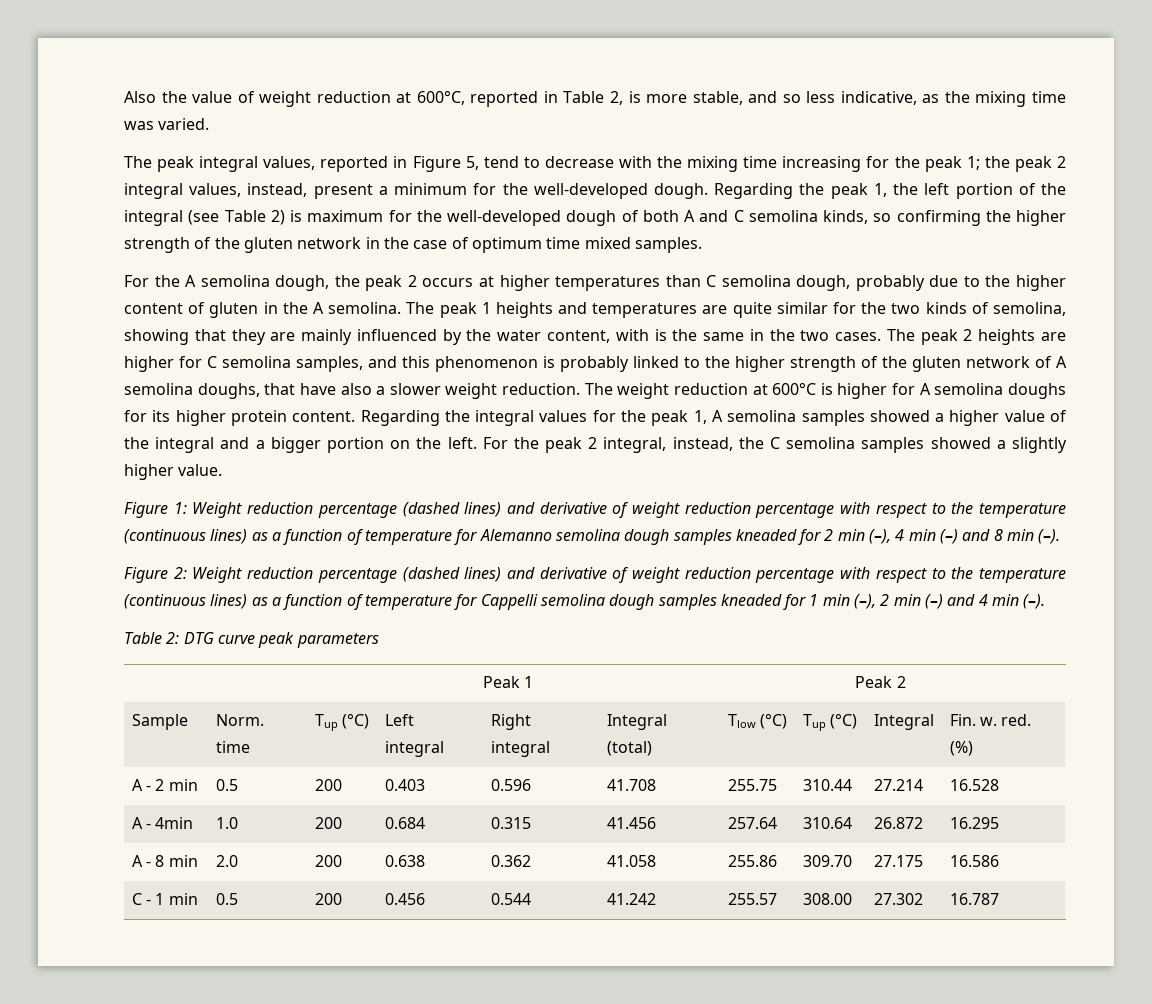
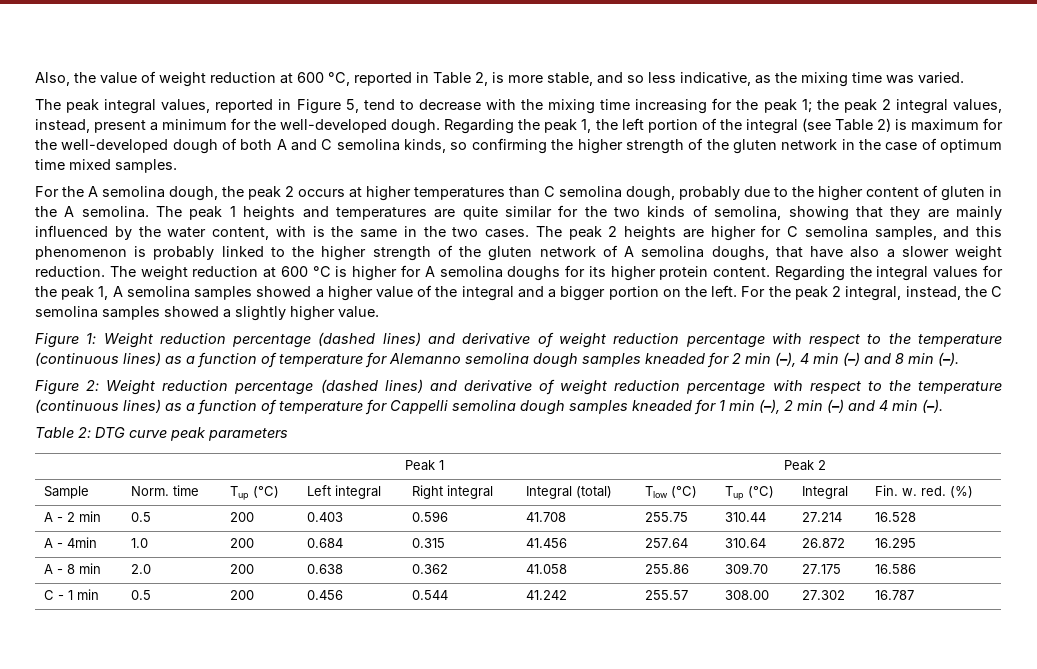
- Also the value of weight reduction at 600°C, reported in Table 2, is more stable, and so less indicative, as the mixing time was varied.
+ Also, the value of weight reduction at 600 °C, reported in Table 2, is more stable, and so less indicative, as the mixing time was varied.
- The weight reduction at 600°C is higher for A semolina doughs for its higher protein content.
+ The weight reduction at 600 °C is higher for A semolina doughs for its higher protein content.

